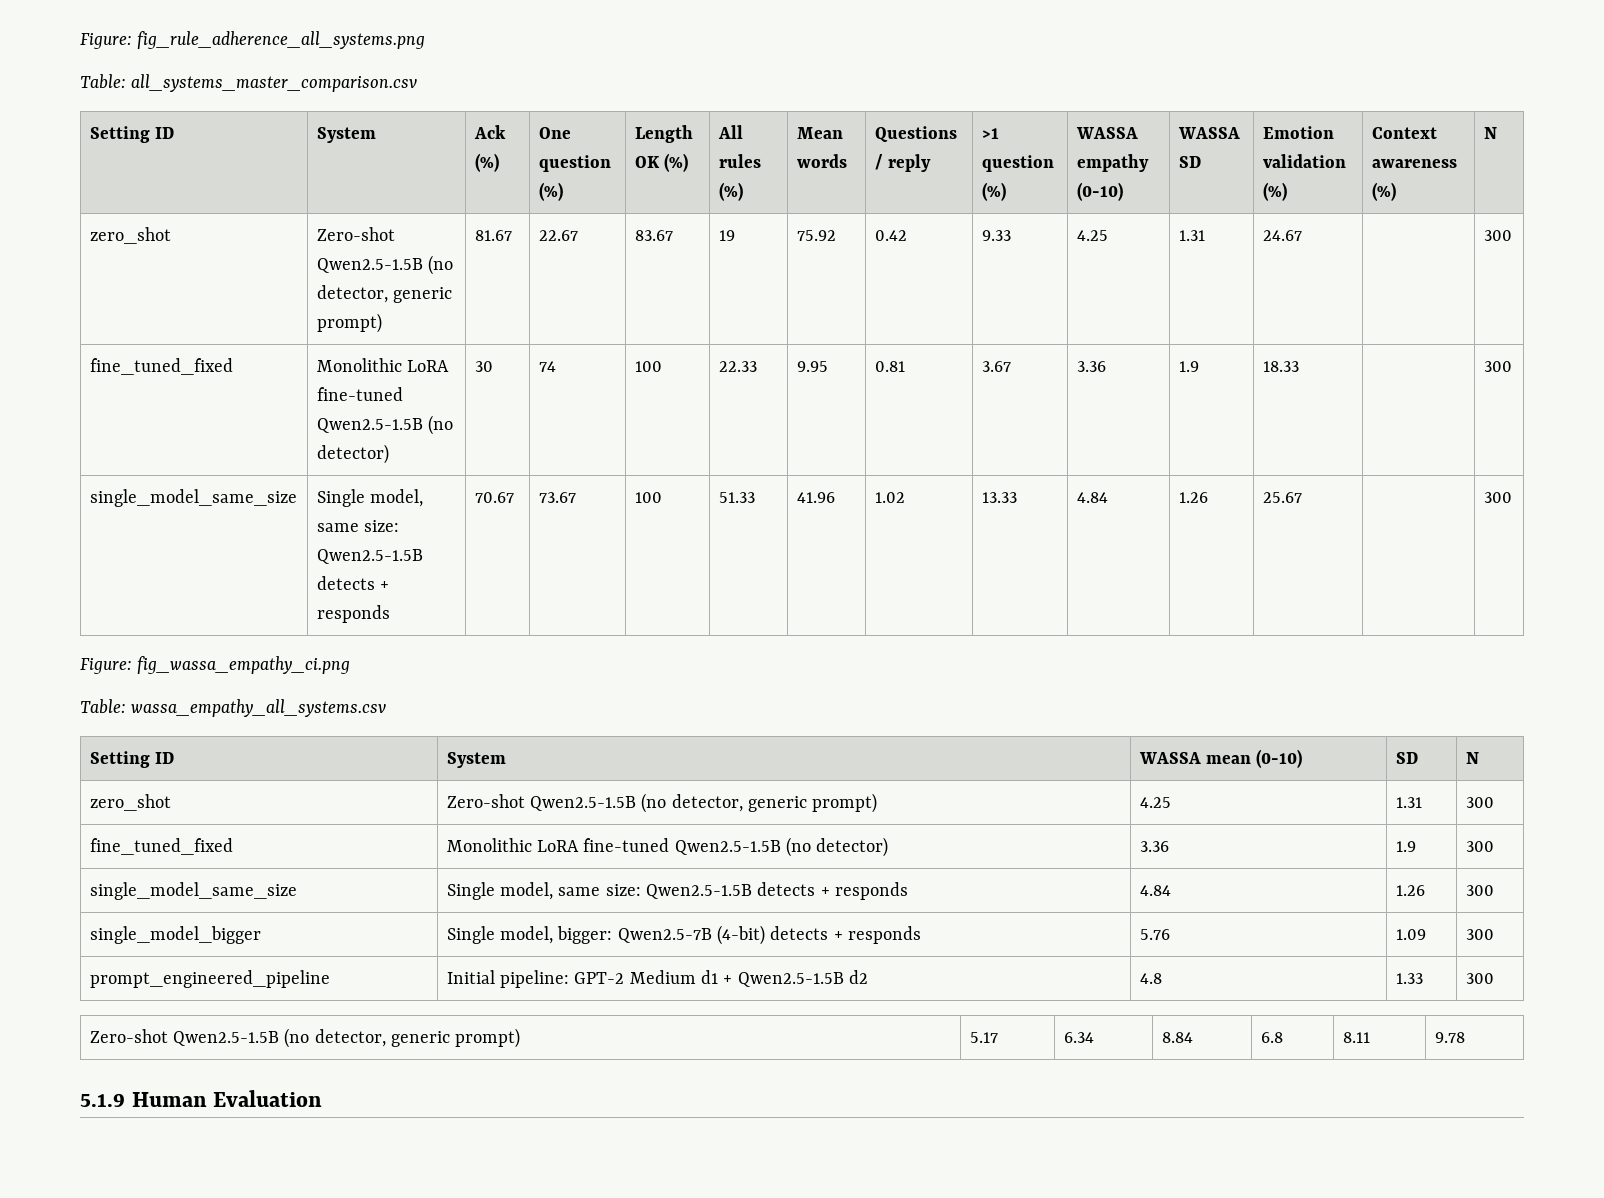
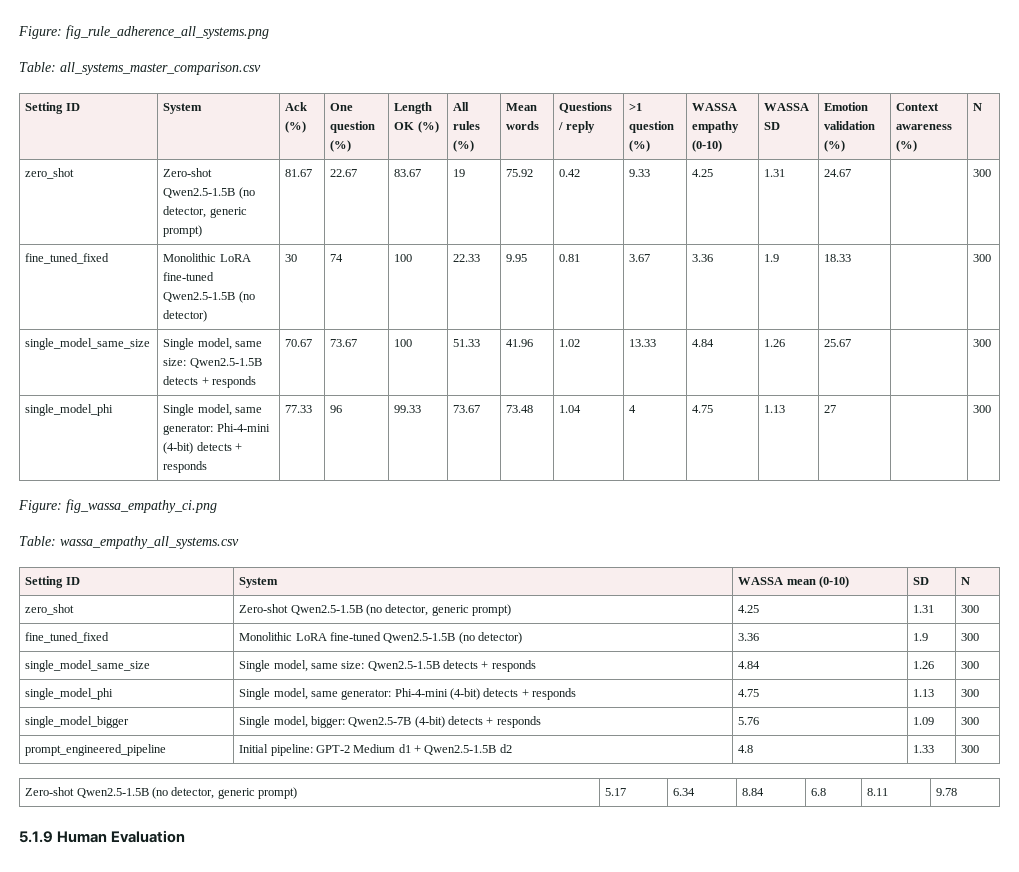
+ single_model_phi | Single model, same generator: Phi-4-mini (4-bit) detects + responds | 77.33 | 96 | 99.33 | 73.67 | 73.48 | 1.04 | 4 | 4.75 | 1.13 | 27 | | 300
+ single_model_phi | Single model, same generator: Phi-4-mini (4-bit) detects + responds | 4.75 | 1.13 | 300

